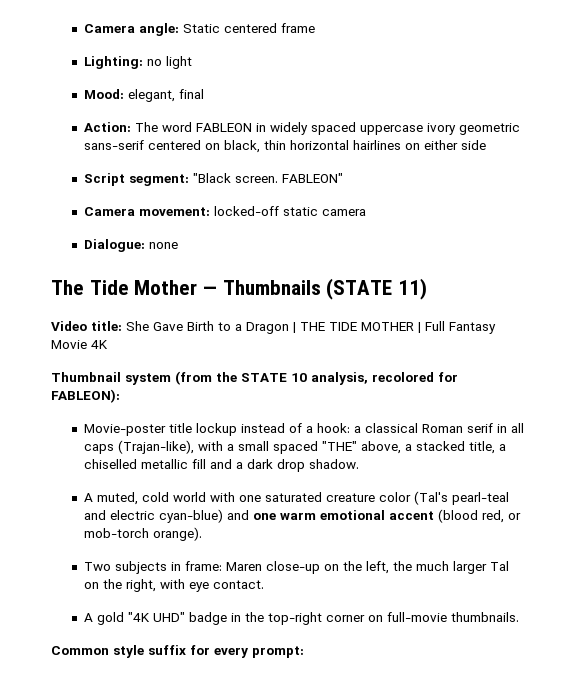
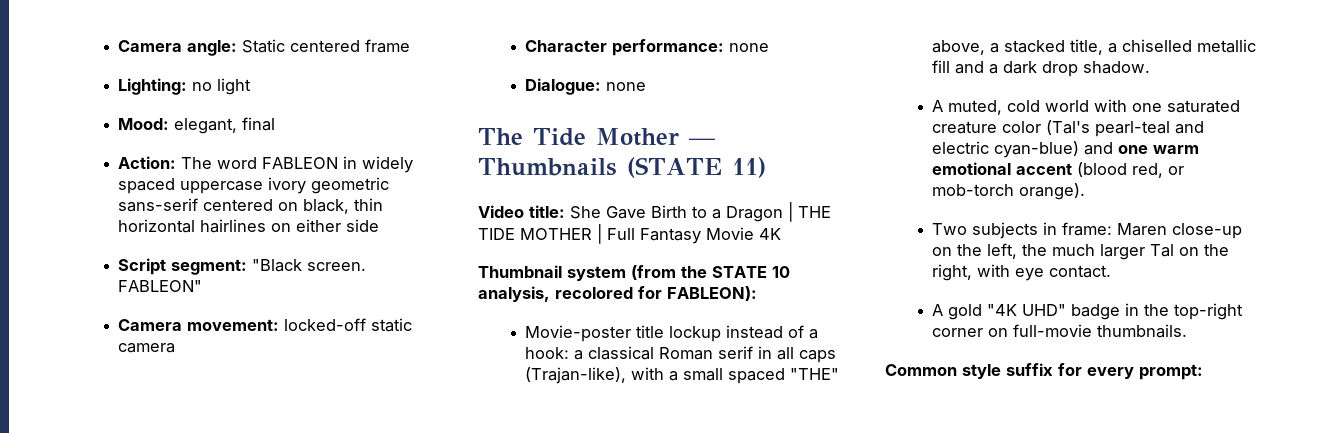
+ Character performance: none

